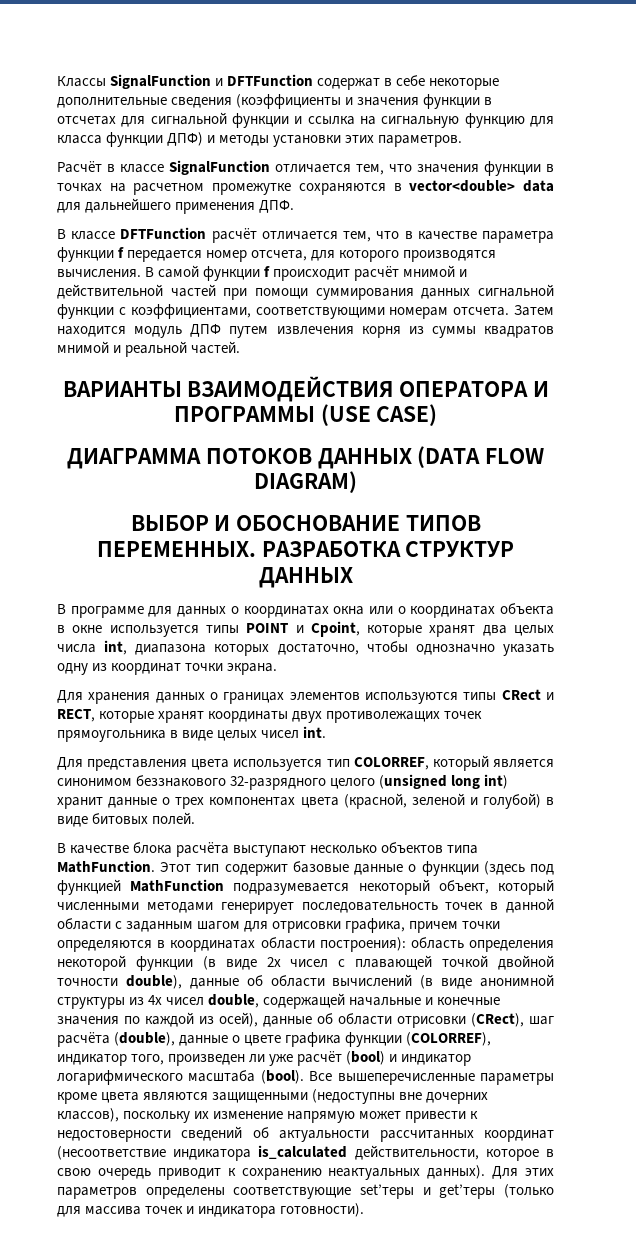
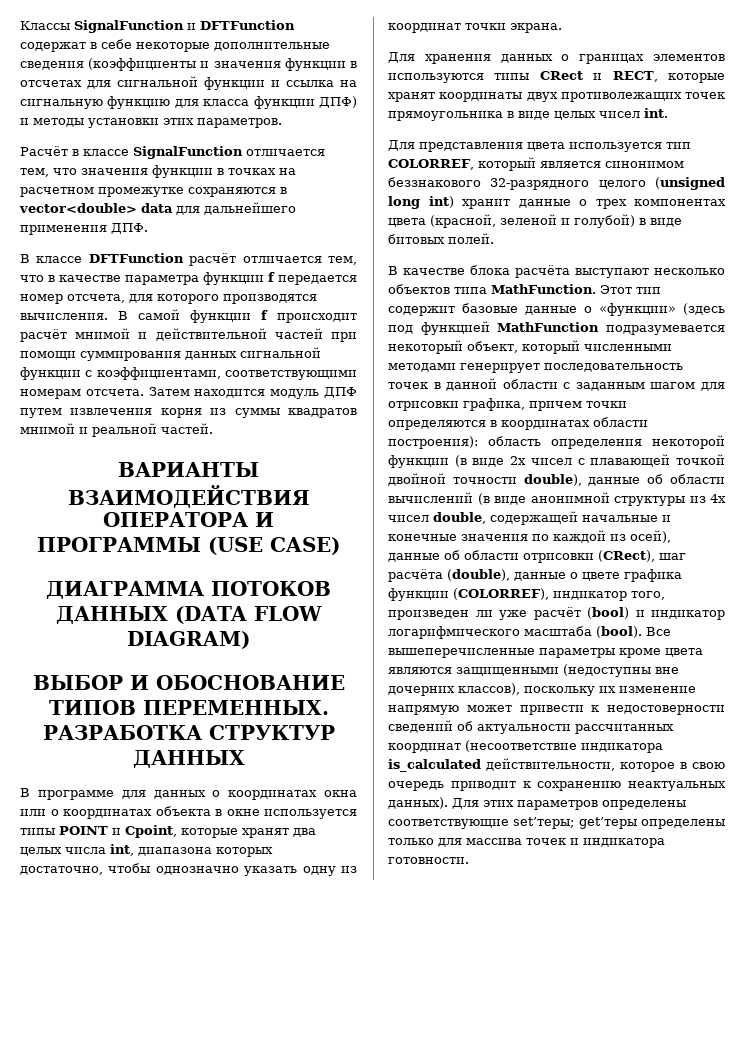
- Этот тип содержит базовые данные о функции (здесь под функцией MathFunction подразумевается некоторый объект, который численными методами генерирует последовательность точек в данной области с заданным шагом для отрисовки графика, причем точки определяются в координатах области построения):
+ Этот тип содержит базовые данные о «функции» (здесь под функцией MathFunction подразумевается некоторый объект, который численными методами генерирует последовательность точек в данной области с заданным шагом для отрисовки графика, причем точки определяются в координатах области построения):
- Для этих параметров определены соответствующие set’теры и get’теры (только для массива точек и индикатора готовности).
+ Для этих параметров определены соответствующие set’теры; get’теры определены только для массива точек и индикатора готовности.

